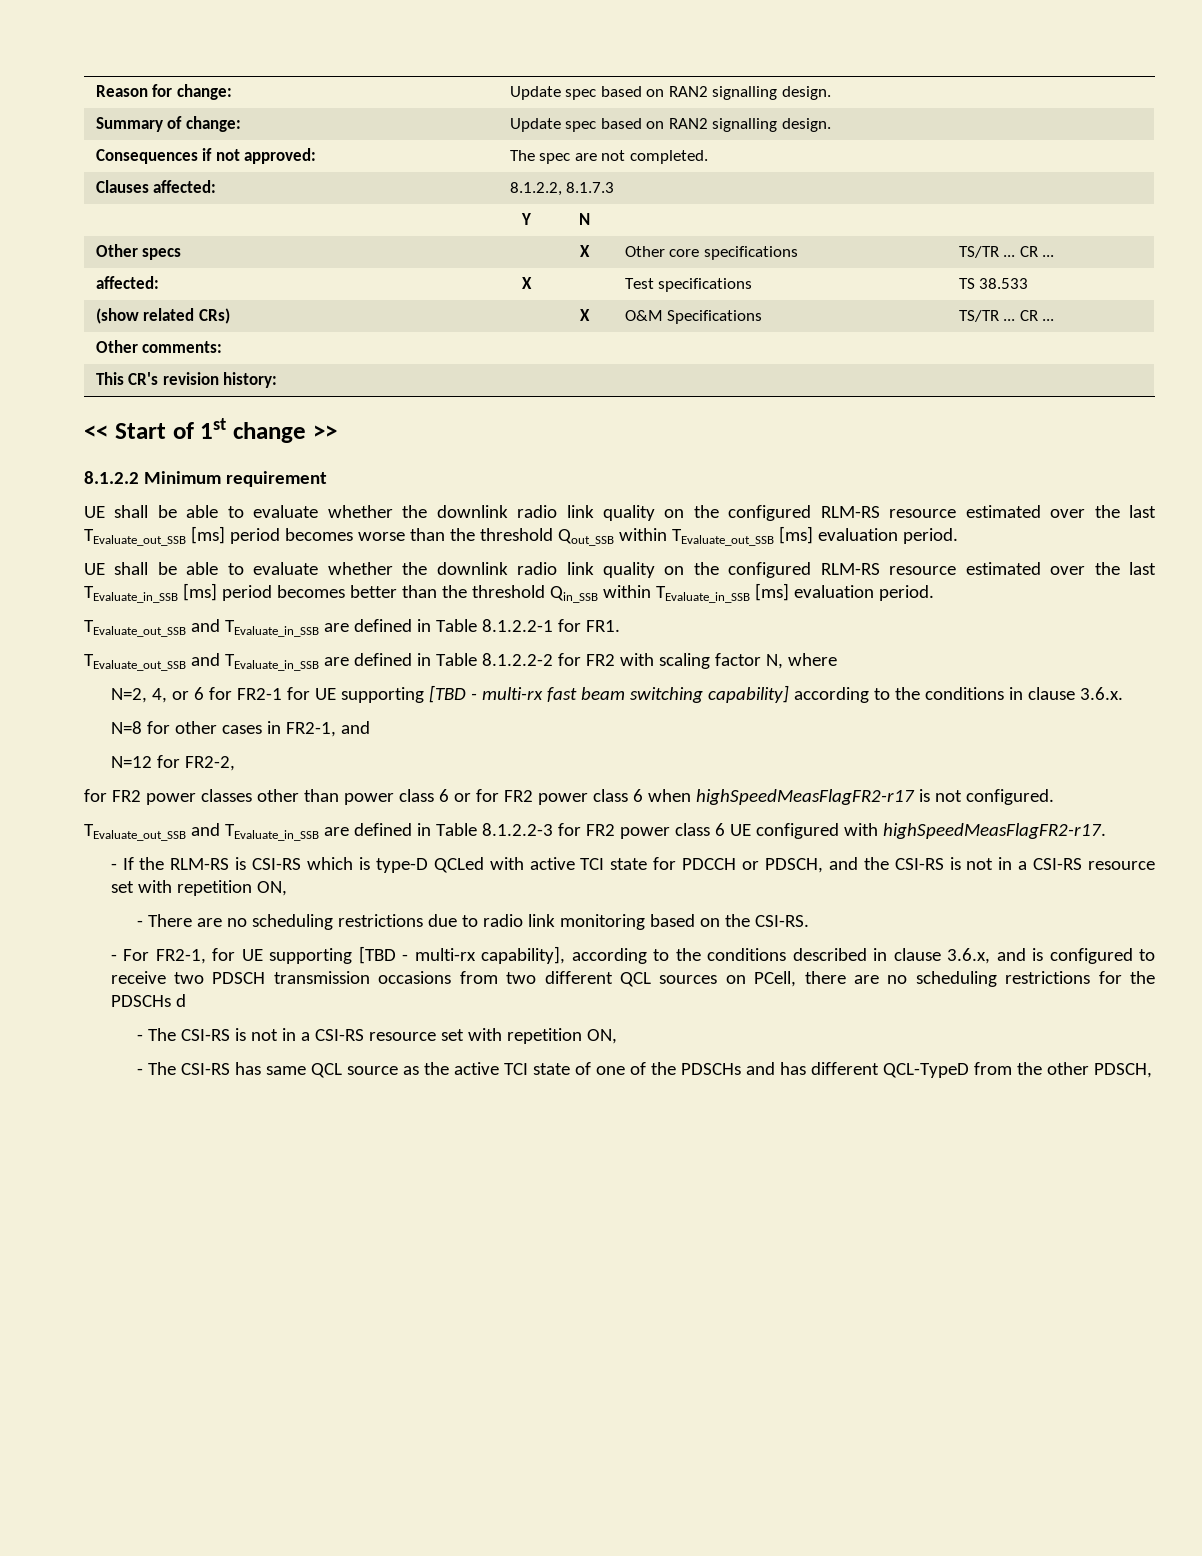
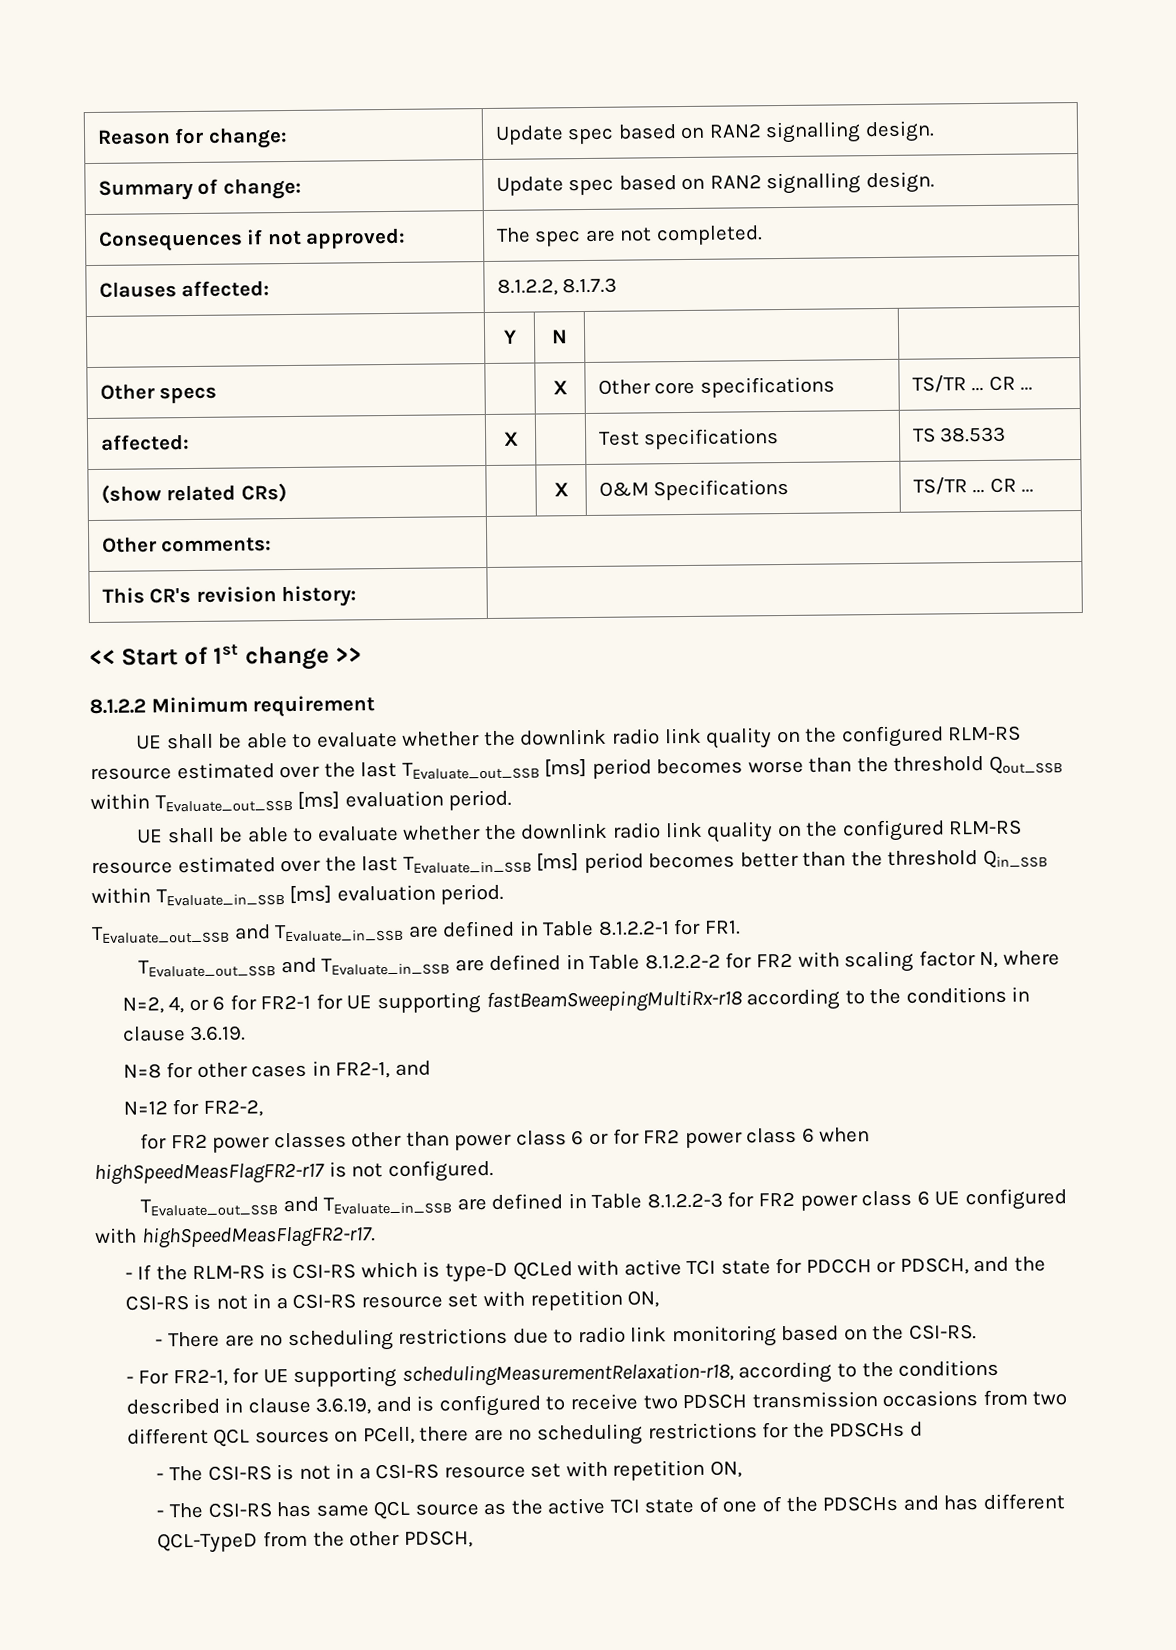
- N=2, 4, or 6 for FR2-1 for UE supporting [TBD - multi-rx fast beam switching capability] according to the conditions in clause 3.6.x.
+ N=2, 4, or 6 for FR2-1 for UE supporting fastBeamSweepingMultiRx-r18 according to the conditions in clause 3.6.19.
- - For FR2-1, for UE supporting [TBD - multi-rx capability], according to the conditions described in clause 3.6.x, and is configured to receive two PDSCH transmission occasions from two different QCL sources on PCell, there are no scheduling restrictions for the PDSCHs d
+ - For FR2-1, for UE supporting schedulingMeasurementRelaxation-r18, according to the conditions described in clause 3.6.19, and is configured to receive two PDSCH transmission occasions from two different QCL sources on PCell, there are no scheduling restrictions for the PDSCHs d

